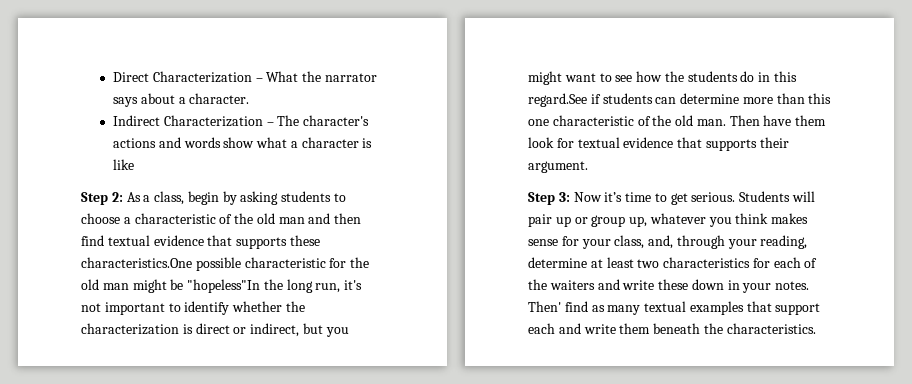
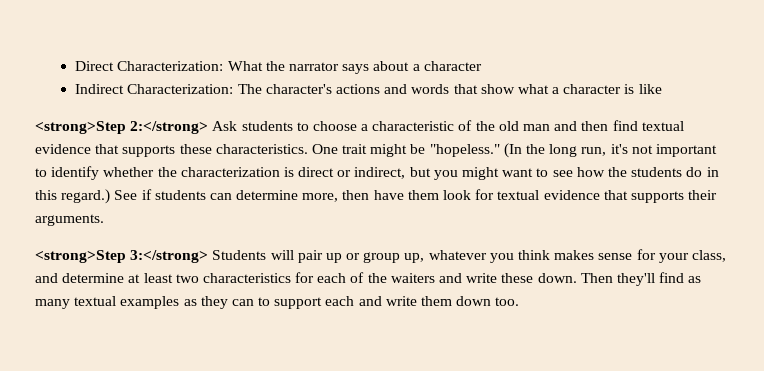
- Direct Characterization – What the narrator says about a character.
+ Direct Characterization: What the narrator says about a character
- Indirect Characterization – The character's actions and words show what a character is like
+ Indirect Characterization: The character's actions and words that show what a character is like
- Step 2: As a class, begin by asking students to choose a characteristic of the old man and then find textual evidence that supports these characteristics.One possible characteristic for the old man might be "hopeless"In the long run, it's not important to identify whether the characterization is direct or indirect, but you might want to see how the students do in this regard.See if students can determine more than this one characteristic of the old man. Then have them look for textual evidence that supports their argument.
- Step 3: Now it’s time to get serious. Students will pair up or group up, whatever you think makes sense for your class, and, through your reading, determine at least two characteristics for each of the waiters and write these down in your notes. Then' find as many textual examples that support each and write them beneath the characteristics.
+ <strong>Step 2:</strong> Ask students to choose a characteristic of the old man and then find textual evidence that supports these characteristics. One trait might be "hopeless." (In the long run, it's not important to identify whether the characterization is direct or indirect, but you might want to see how the students do in this regard.) See if students can determine more, then have them look for textual evidence that supports their arguments.
+ <strong>Step 3:</strong> Students will pair up or group up, whatever you think makes sense for your class, and determine at least two characteristics for each of the waiters and write these down. Then they'll find as many textual examples as they can to support each and write them down too.

